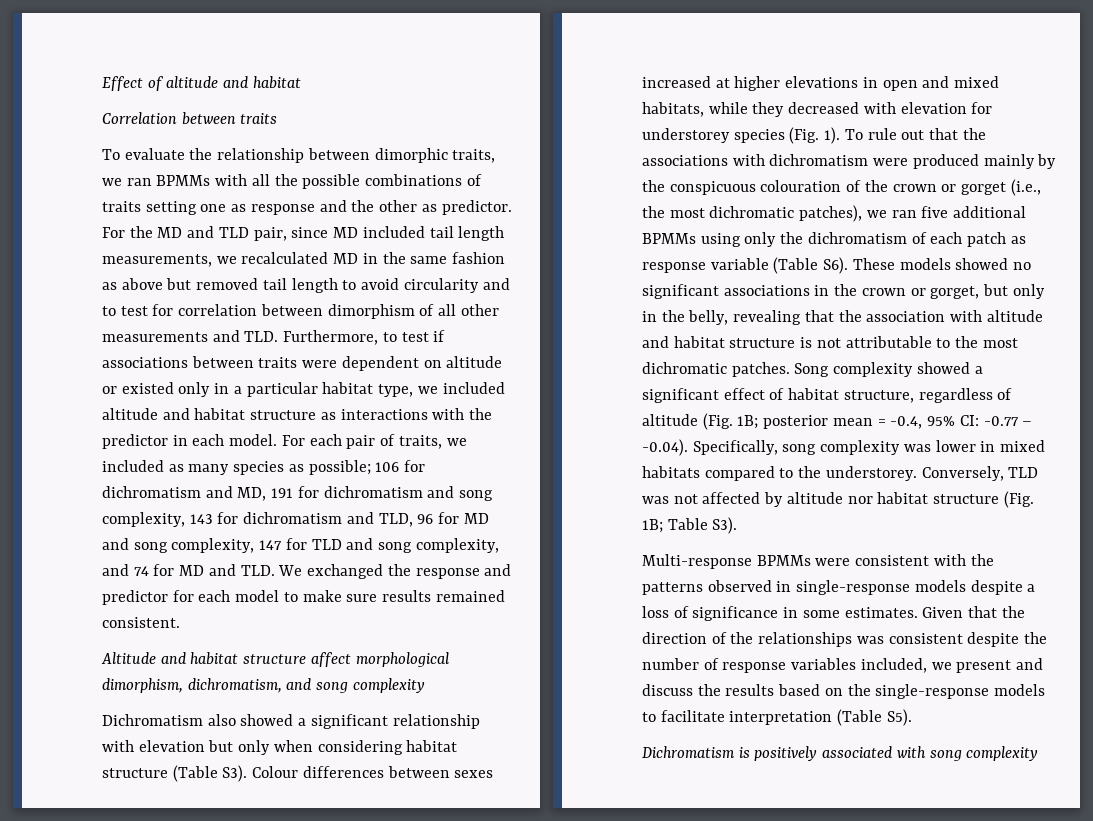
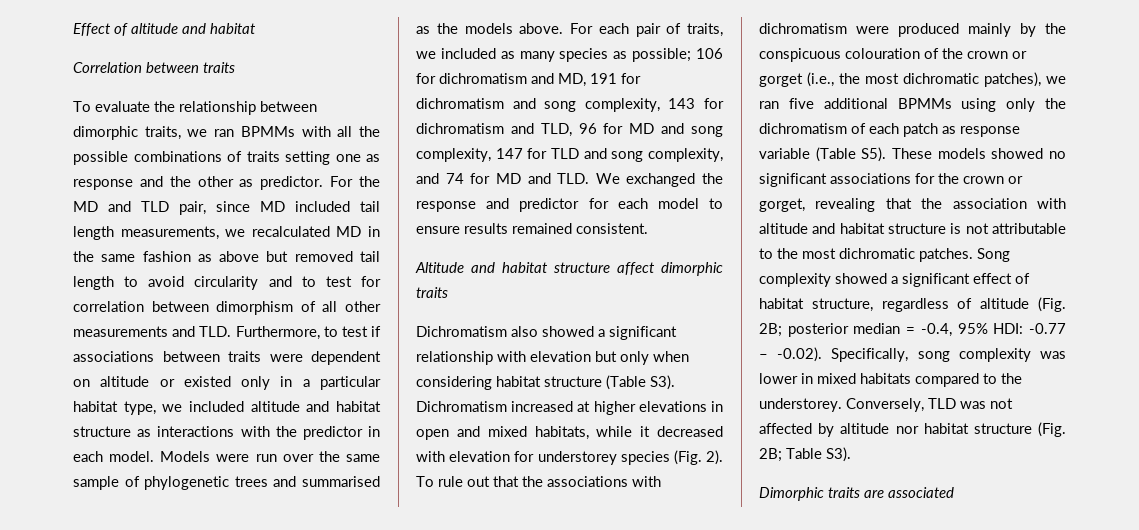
+ Models were run over the same sample of phylogenetic trees and summarised as the models above.
- For each pair of traits, we included as many species as possible; 106 for dichromatism and MD, 191 for dichromatism and song complexity, 143 for dichromatism and TLD, 96 for MD and song complexity, 147 for TLD and song complexity, and 74 for MD and TLD. We exchanged the response and predictor for each model to make sure results remained consistent.
+ For each pair of traits, we included as many species as possible; 106 for dichromatism and MD, 191 for dichromatism and song complexity, 143 for dichromatism and TLD, 96 for MD and song complexity, 147 for TLD and song complexity, and 74 for MD and TLD. We exchanged the response and predictor for each model to ensure results remained consistent.
- Altitude and habitat structure affect morphological dimorphism, dichromatism, and song complexity
+ Altitude and habitat structure affect dimorphic traits
- Dichromatism also showed a significant relationship with elevation but only when considering habitat structure (Table S3). Colour differences between sexes increased at higher elevations in open and mixed habitats, while they decreased with elevation for understorey species (Fig. 1).
+ Dichromatism also showed a significant relationship with elevation but only when considering habitat structure (Table S3). Dichromatism increased at higher elevations in open and mixed habitats, while it decreased with elevation for understorey species (Fig. 2).
- To rule out that the associations with dichromatism were produced mainly by the conspicuous colouration of the crown or gorget (i.e., the most dichromatic patches), we ran five additional BPMMs using only the dichromatism of each patch as response variable (Table S6). These models showed no significant associations in the crown or gorget, but only in the belly, revealing that the association with altitude and habitat structure is not attributable to the most dichromatic patches.
+ To rule out that the associations with dichromatism were produced mainly by the conspicuous colouration of the crown or gorget (i.e., the most dichromatic patches), we ran five additional BPMMs using only the dichromatism of each patch as response variable (Table S5). These models showed no significant associations for the crown or gorget, revealing that the association with altitude and habitat structure is not attributable to the most dichromatic patches.
- Song complexity showed a significant effect of habitat structure, regardless of altitude (Fig. 1B; posterior mean = -0.4, 95% CI: -0.77 – -0.04). Specifically, song complexity was lower in mixed habitats compared to the understorey.
+ Song complexity showed a significant effect of habitat structure, regardless of altitude (Fig. 2B; posterior median = -0.4, 95% HDI: -0.77 – -0.02). Specifically, song complexity was lower in mixed habitats compared to the understorey.
- Conversely, TLD was not affected by altitude nor habitat structure (Fig. 1B; Table S3).
+ Conversely, TLD was not affected by altitude nor habitat structure (Fig. 2B; Table S3).
- Multi-response BPMMs were consistent with the patterns observed in single-response models despite a loss of significance in some estimates. Given that the direction of the relationships was consistent despite the number of response variables included, we present and discuss the results based on the single-response models to facilitate interpretation (Table S5).
- Dichromatism is positively associated with song complexity
+ Dimorphic traits are associated

